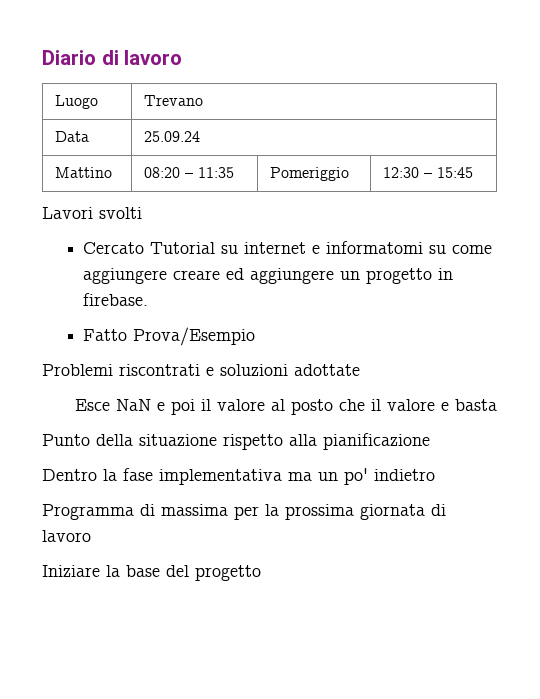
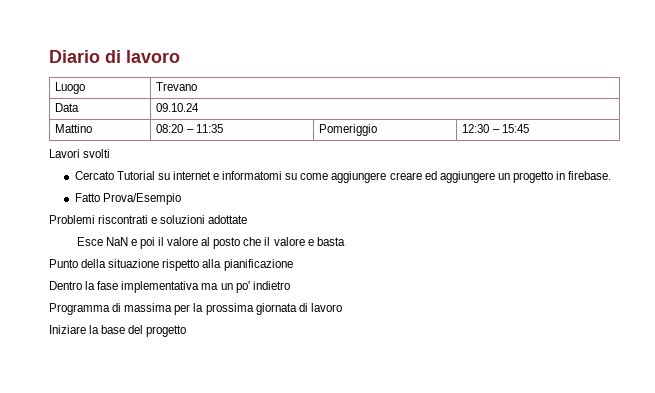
- Data | 25.09.24
+ Data | 09.10.24

